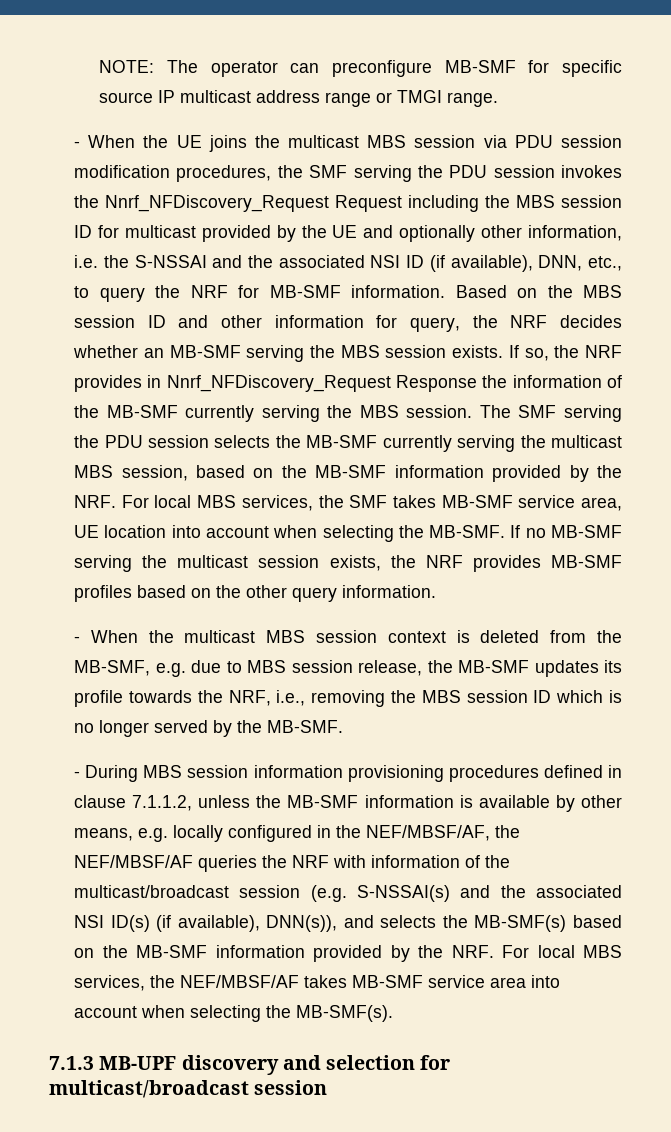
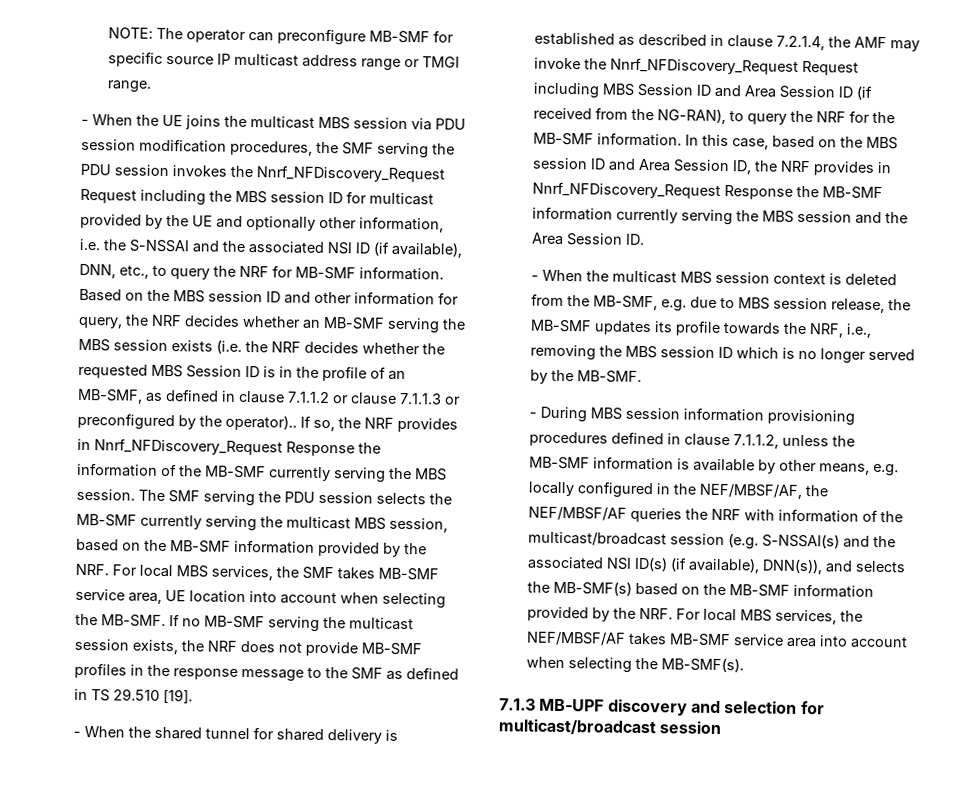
- Based on the MBS session ID and other information for query, the NRF decides whether an MB-SMF serving the MBS session exists.
+ Based on the MBS session ID and other information for query, the NRF decides whether an MB-SMF serving the MBS session exists (i.e. the NRF decides whether the requested MBS Session ID is in the profile of an MB-SMF, as defined in clause 7.1.1.2 or clause 7.1.1.3 or preconfigured by the operator)..
- If no MB-SMF serving the multicast session exists, the NRF provides MB-SMF profiles based on the other query information.
+ If no MB-SMF serving the multicast session exists, the NRF does not provide MB-SMF profiles in the response message to the SMF as defined in TS 29.510 [19].
+ - When the shared tunnel for shared delivery is established as described in clause 7.2.1.4, the AMF may invoke the Nnrf_NFDiscovery_Request Request including MBS Session ID and Area Session ID (if received from the NG-RAN), to query the NRF for the MB-SMF information. In this case, based on the MBS session ID and Area Session ID, the NRF provides in Nnrf_NFDiscovery_Request Response the MB-SMF information currently serving the MBS session and the Area Session ID.

